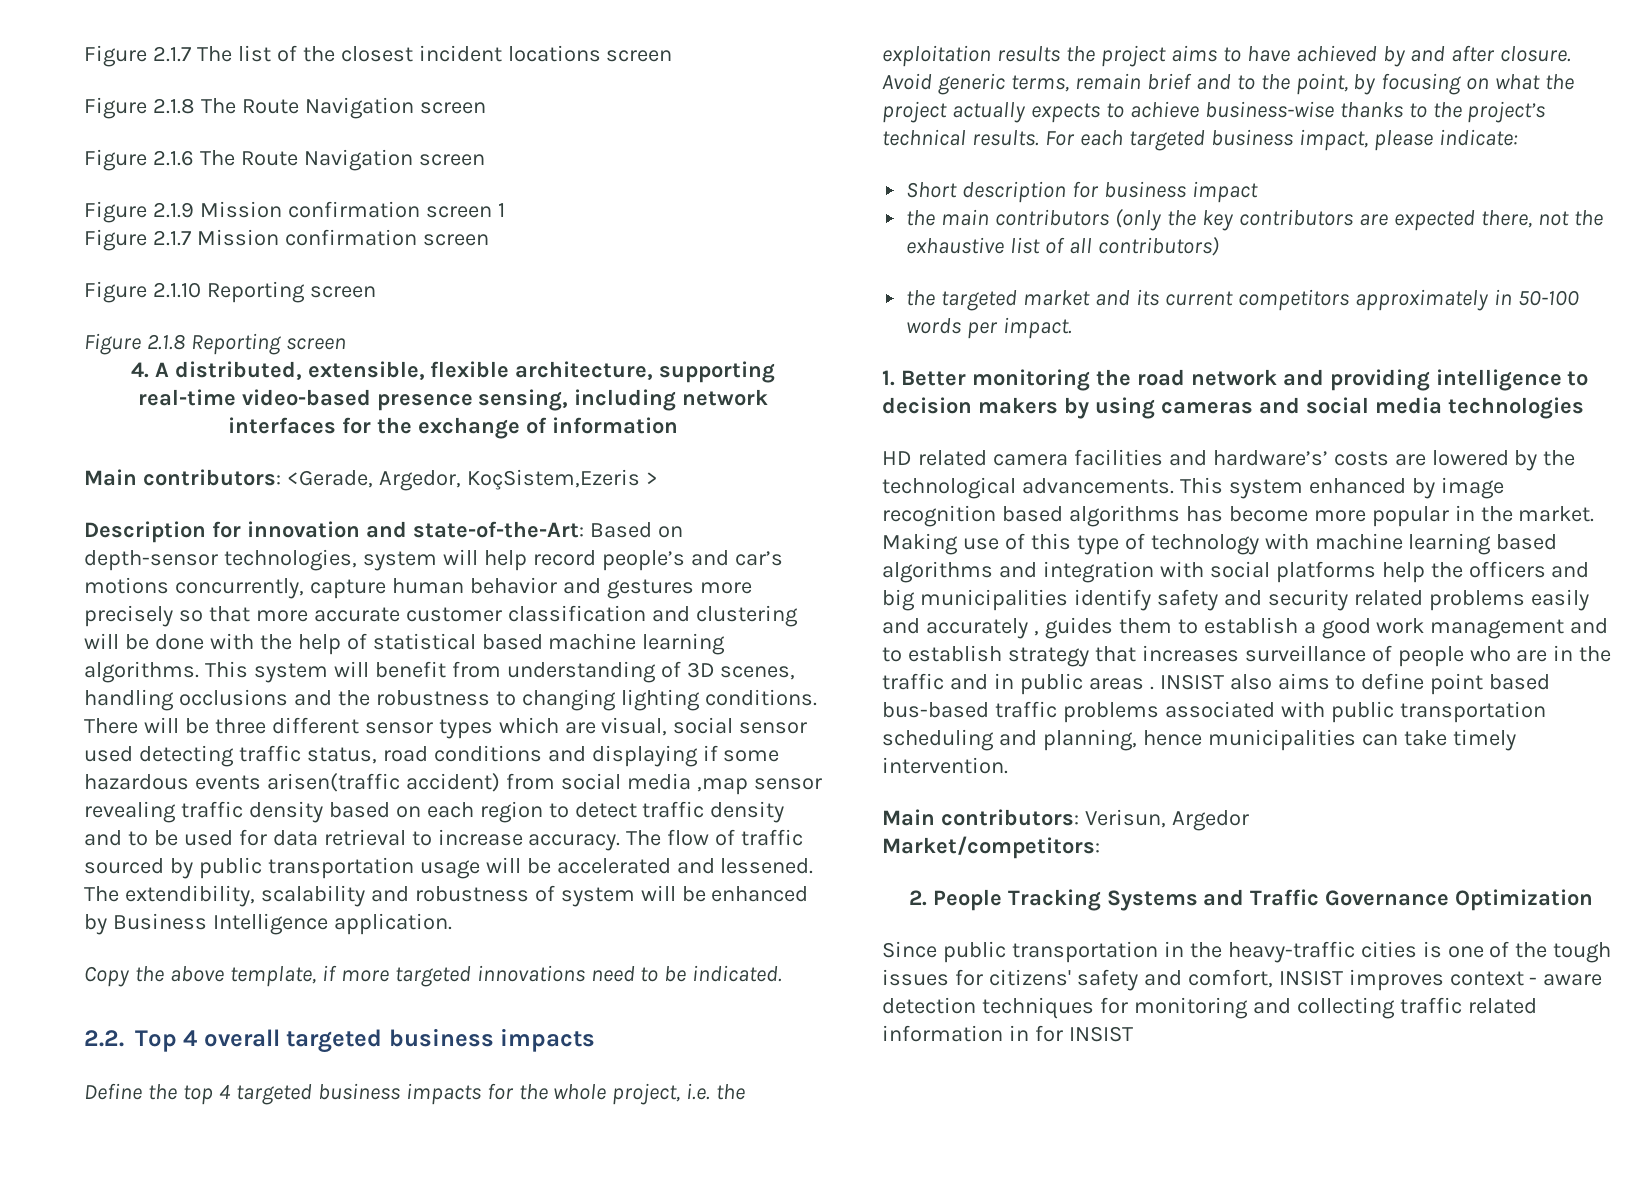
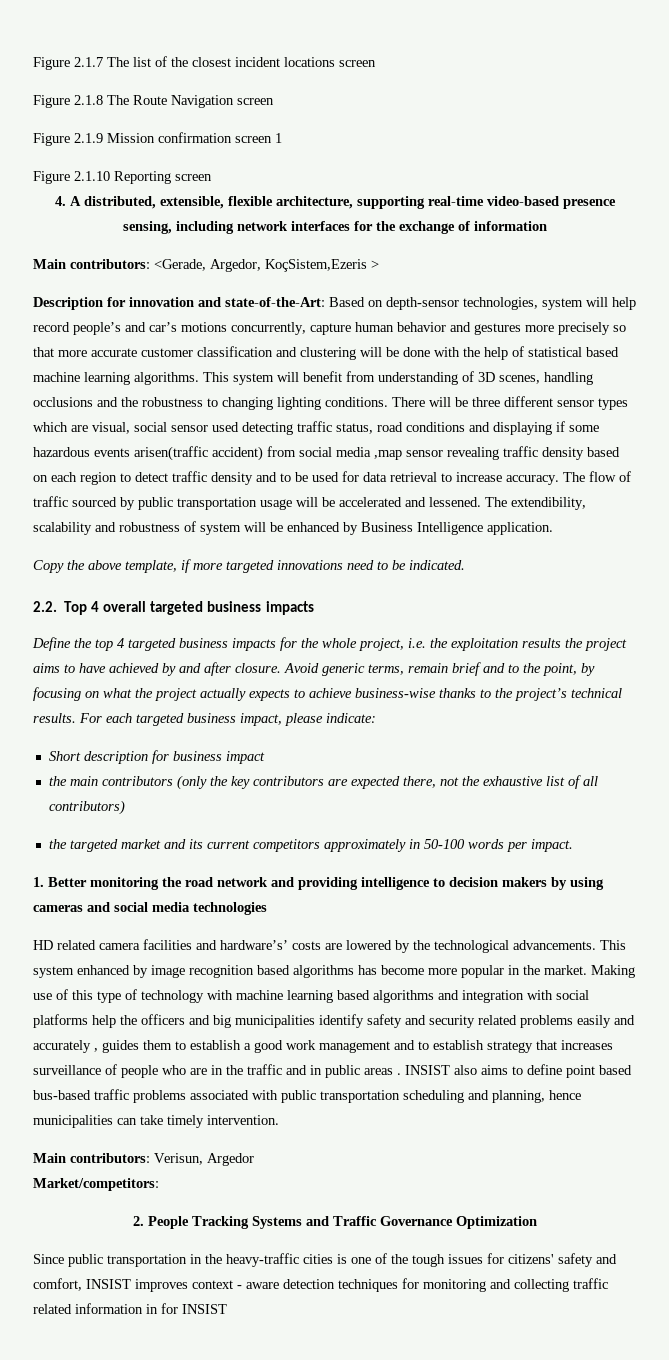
- Figure 2.1.6 The Route Navigation screen
- Figure 2.1.7 Mission confirmation screen
- Figure 2.1.8 Reporting screen

